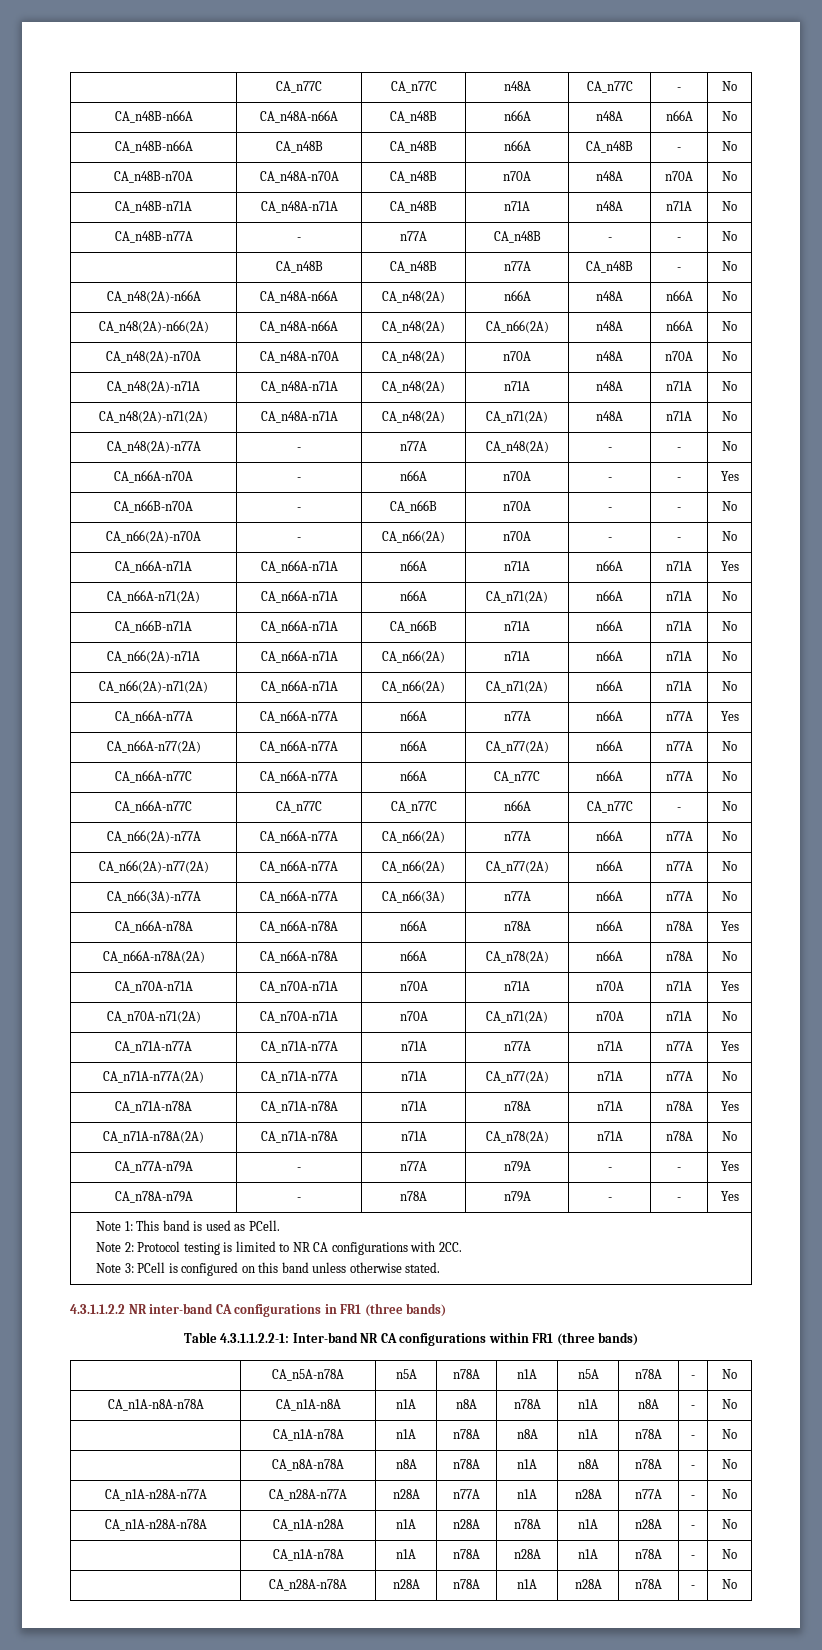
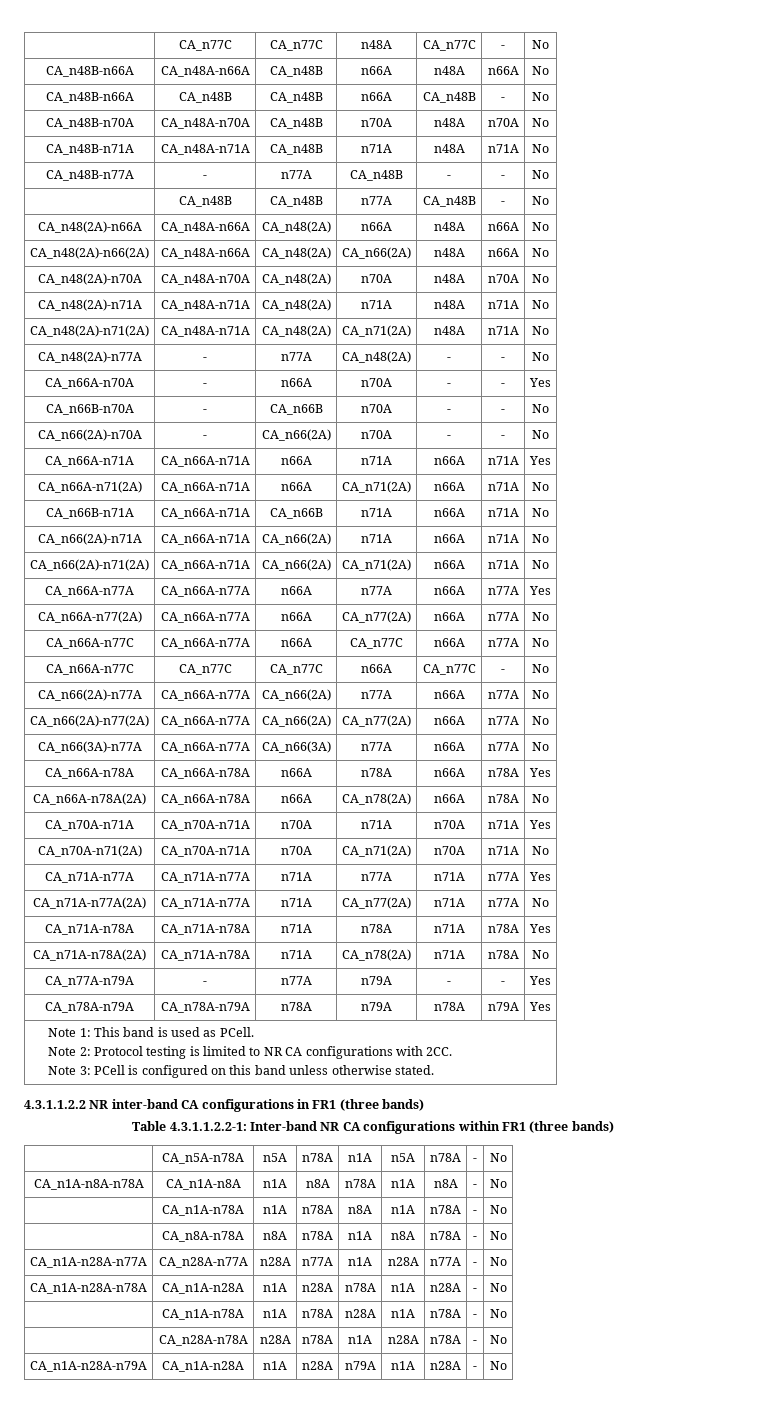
- CA_n78A-n79A | - | n78A | n79A | - | - | Yes
+ CA_n78A-n79A | CA_n78A-n79A | n78A | n79A | n78A | n79A | Yes
+ CA_n1A-n28A-n79A | CA_n1A-n28A | n1A | n28A | n79A | n1A | n28A | - | No

